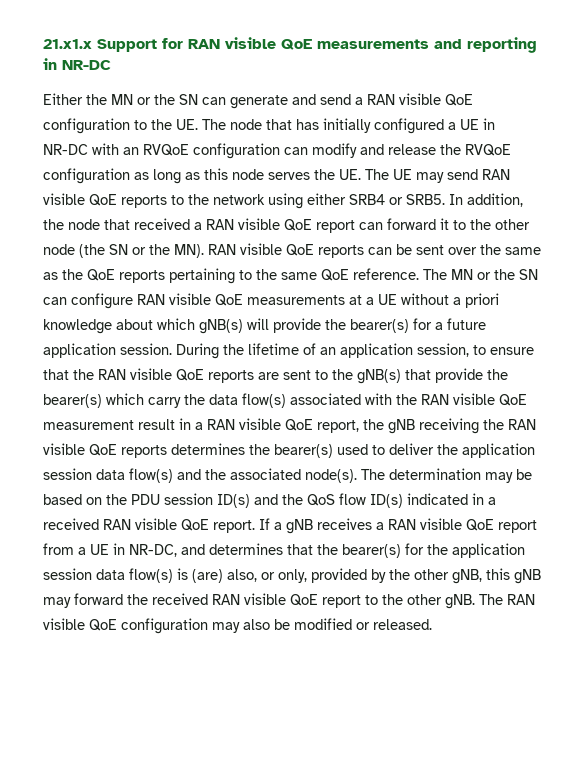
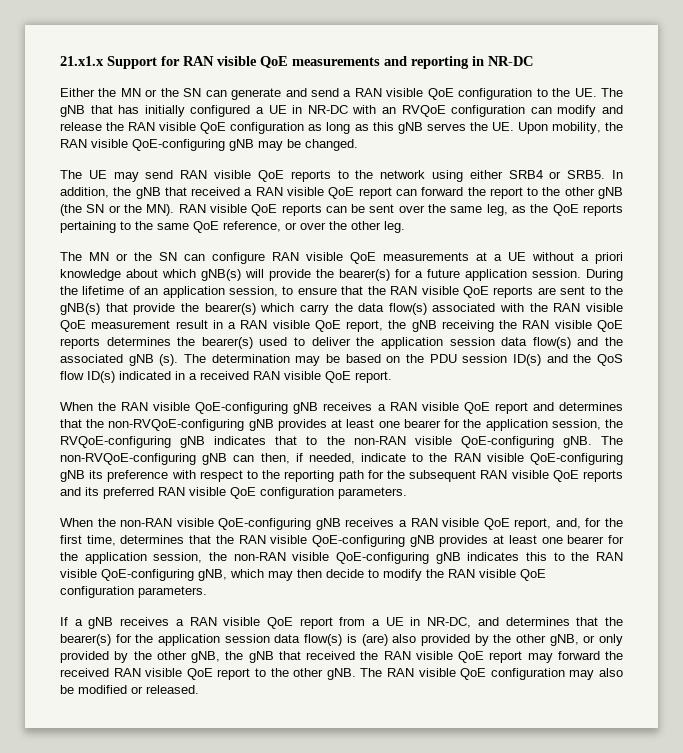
- Either the MN or the SN can generate and send a RAN visible QoE configuration to the UE. The node that has initially configured a UE in NR-DC with an RVQoE configuration can modify and release the RVQoE configuration as long as this node serves the UE. The UE may send RAN visible QoE reports to the network using either SRB4 or SRB5.
+ Either the MN or the SN can generate and send a RAN visible QoE configuration to the UE. The gNB that has initially configured a UE in NR-DC with an RVQoE configuration can modify and release the RAN visible QoE configuration as long as this gNB serves the UE. Upon mobility, the RAN visible QoE-configuring gNB may be changed.
+ The UE may send RAN visible QoE reports to the network using either SRB4 or SRB5.
- In addition, the node that received a RAN visible QoE report can forward it to the other node (the SN or the MN). RAN visible QoE reports can be sent over the same as the QoE reports pertaining to the same QoE reference. The MN or the SN can configure RAN visible QoE measurements at a UE without a priori knowledge about which gNB(s) will provide the bearer(s) for a future application session.
+ In addition, the gNB that received a RAN visible QoE report can forward the report to the other gNB (the SN or the MN). RAN visible QoE reports can be sent over the same leg, as the QoE reports pertaining to the same QoE reference, or over the other leg.
+ The MN or the SN can configure RAN visible QoE measurements at a UE without a priori knowledge about which gNB(s) will provide the bearer(s) for a future application session.
- During the lifetime of an application session, to ensure that the RAN visible QoE reports are sent to the gNB(s) that provide the bearer(s) which carry the data flow(s) associated with the RAN visible QoE measurement result in a RAN visible QoE report, the gNB receiving the RAN visible QoE reports determines the bearer(s) used to deliver the application session data flow(s) and the associated node(s).
+ During the lifetime of an application session, to ensure that the RAN visible QoE reports are sent to the gNB(s) that provide the bearer(s) which carry the data flow(s) associated with the RAN visible QoE measurement result in a RAN visible QoE report, the gNB receiving the RAN visible QoE reports determines the bearer(s) used to deliver the application session data flow(s) and the associated gNB (s).
- The determination may be based on the PDU session ID(s) and the QoS flow ID(s) indicated in a received RAN visible QoE report. If a gNB receives a RAN visible QoE report from a UE in NR-DC, and determines that the bearer(s) for the application session data flow(s) is (are) also, or only, provided by the other gNB, this gNB may forward the received RAN visible QoE report to the other gNB.
+ The determination may be based on the PDU session ID(s) and the QoS flow ID(s) indicated in a received RAN visible QoE report.
+ When the RAN visible QoE-configuring gNB receives a RAN visible QoE report and determines that the non-RVQoE-configuring gNB provides at least one bearer for the application session, the RVQoE-configuring gNB indicates that to the non-RAN visible QoE-configuring gNB. The non-RVQoE-configuring gNB can then, if needed, indicate to the RAN visible QoE-configuring gNB its preference with respect to the reporting path for the subsequent RAN visible QoE reports and its preferred RAN visible QoE configuration parameters.
+ When the non-RAN visible QoE-configuring gNB receives a RAN visible QoE report, and, for the first time, determines that the RAN visible QoE-configuring gNB provides at least one bearer for the application session, the non-RAN visible QoE-configuring gNB indicates this to the RAN visible QoE-configuring gNB, which may then decide to modify the RAN visible QoE configuration parameters.
+ If a gNB receives a RAN visible QoE report from a UE in NR-DC, and determines that the bearer(s) for the application session data flow(s) is (are) also provided by the other gNB, or only provided by the other gNB, the gNB that received the RAN visible QoE report may forward the received RAN visible QoE report to the other gNB.

